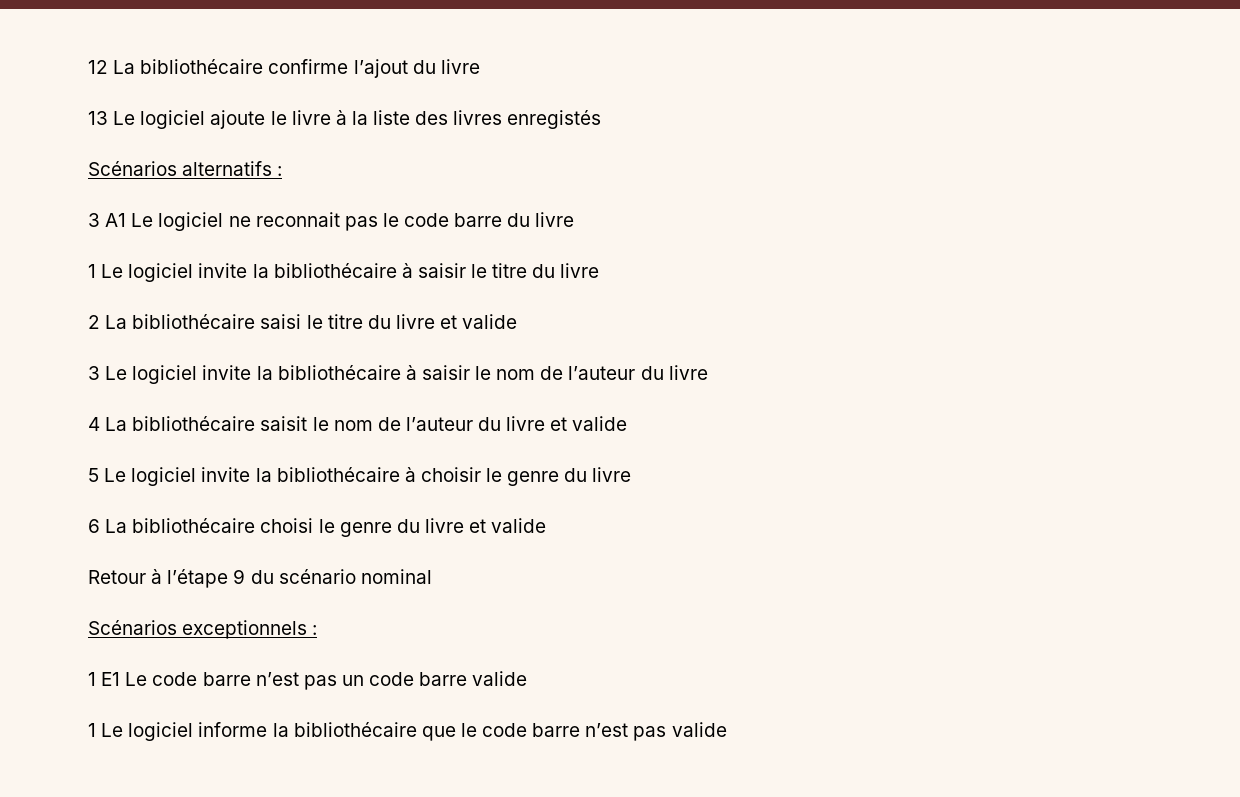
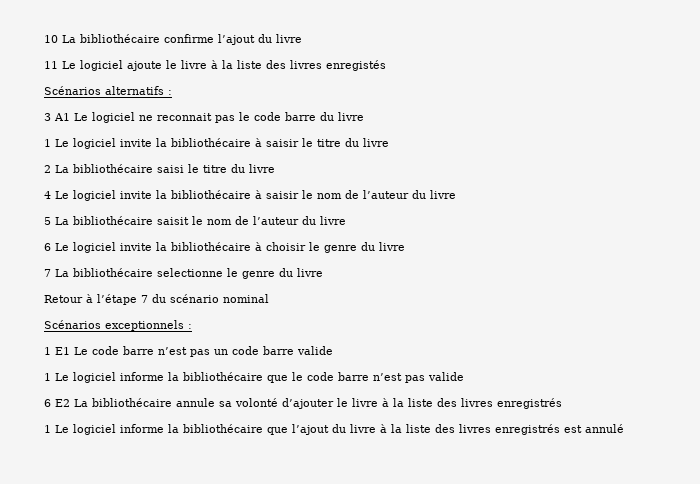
- 12 La bibliothécaire confirme l’ajout du livre
+ 10 La bibliothécaire confirme l’ajout du livre
- 13 Le logiciel ajoute le livre à la liste des livres enregistés
+ 11 Le logiciel ajoute le livre à la liste des livres enregistés
- 2 La bibliothécaire saisi le titre du livre et valide
- 3 Le logiciel invite la bibliothécaire à saisir le nom de l’auteur du livre
+ 2 La bibliothécaire saisi le titre du livre
+ 4 Le logiciel invite la bibliothécaire à saisir le nom de l’auteur du livre
- 4 La bibliothécaire saisit le nom de l’auteur du livre et valide
- 5 Le logiciel invite la bibliothécaire à choisir le genre du livre
+ 5 La bibliothécaire saisit le nom de l’auteur du livre
+ 6 Le logiciel invite la bibliothécaire à choisir le genre du livre
- 6 La bibliothécaire choisi le genre du livre et valide
+ 7 La bibliothécaire selectionne le genre du livre
- Retour à l’étape 9 du scénario nominal
+ Retour à l’étape 7 du scénario nominal
+ 6 E2 La bibliothécaire annule sa volonté d’ajouter le livre à la liste des livres enregistrés
+ 1 Le logiciel informe la bibliothécaire que l’ajout du livre à la liste des livres enregistrés est annulé

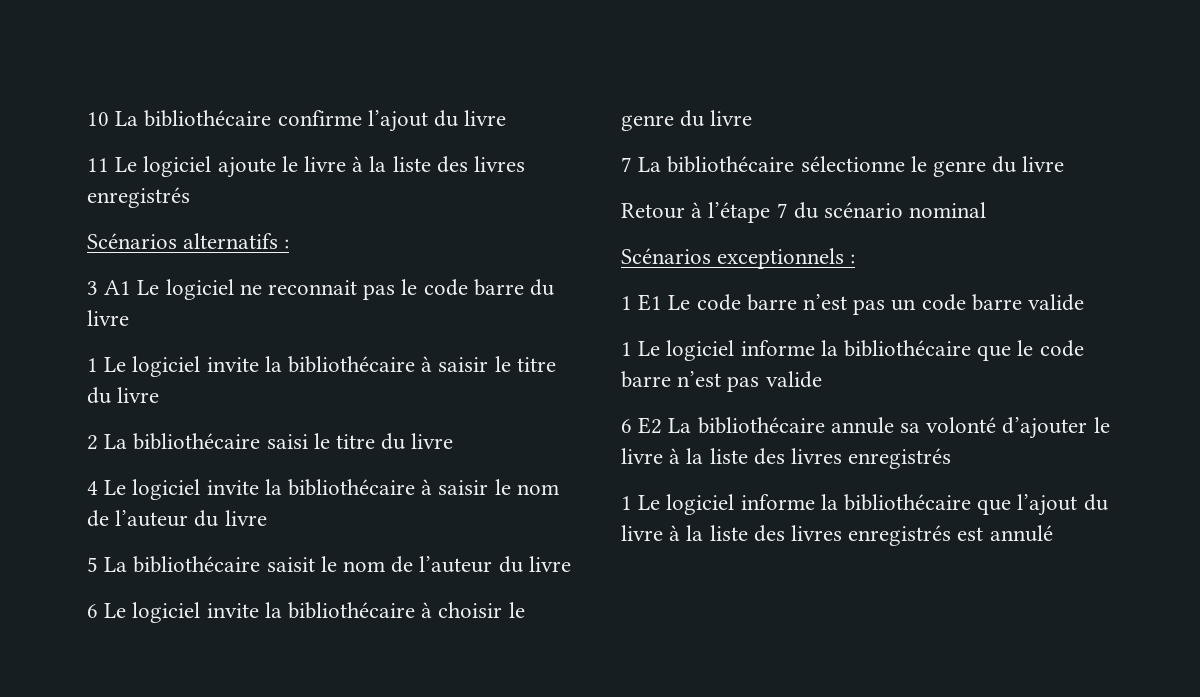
- 11 Le logiciel ajoute le livre à la liste des livres enregistés
+ 11 Le logiciel ajoute le livre à la liste des livres enregistrés
- 7 La bibliothécaire selectionne le genre du livre
+ 7 La bibliothécaire sélectionne le genre du livre

